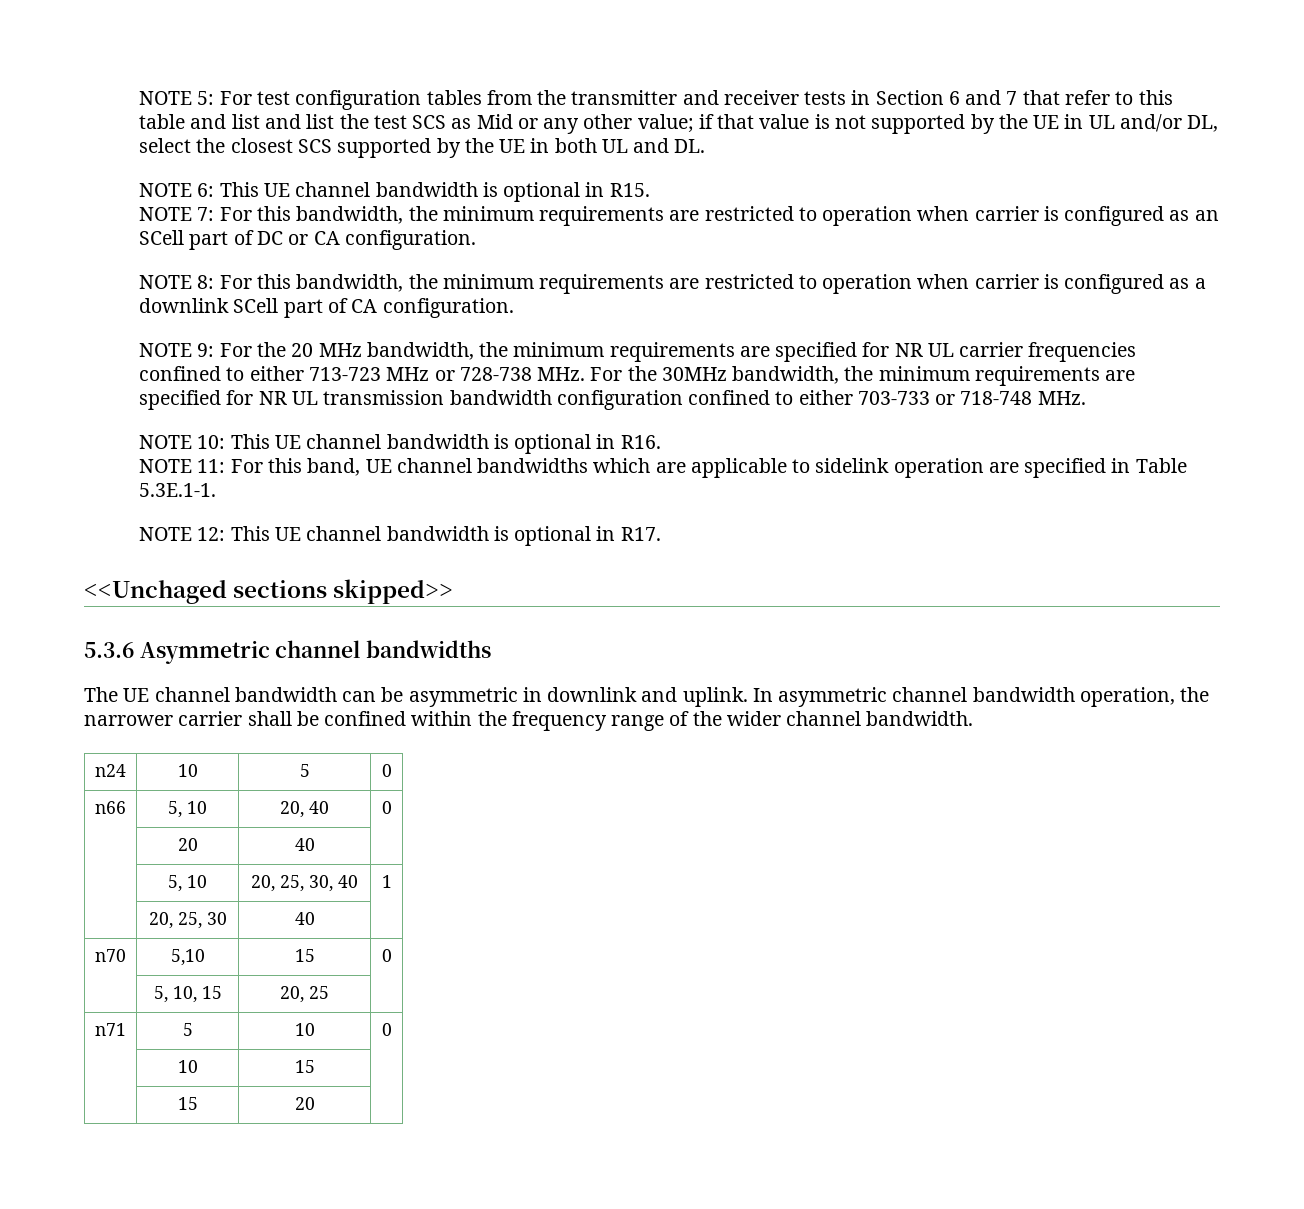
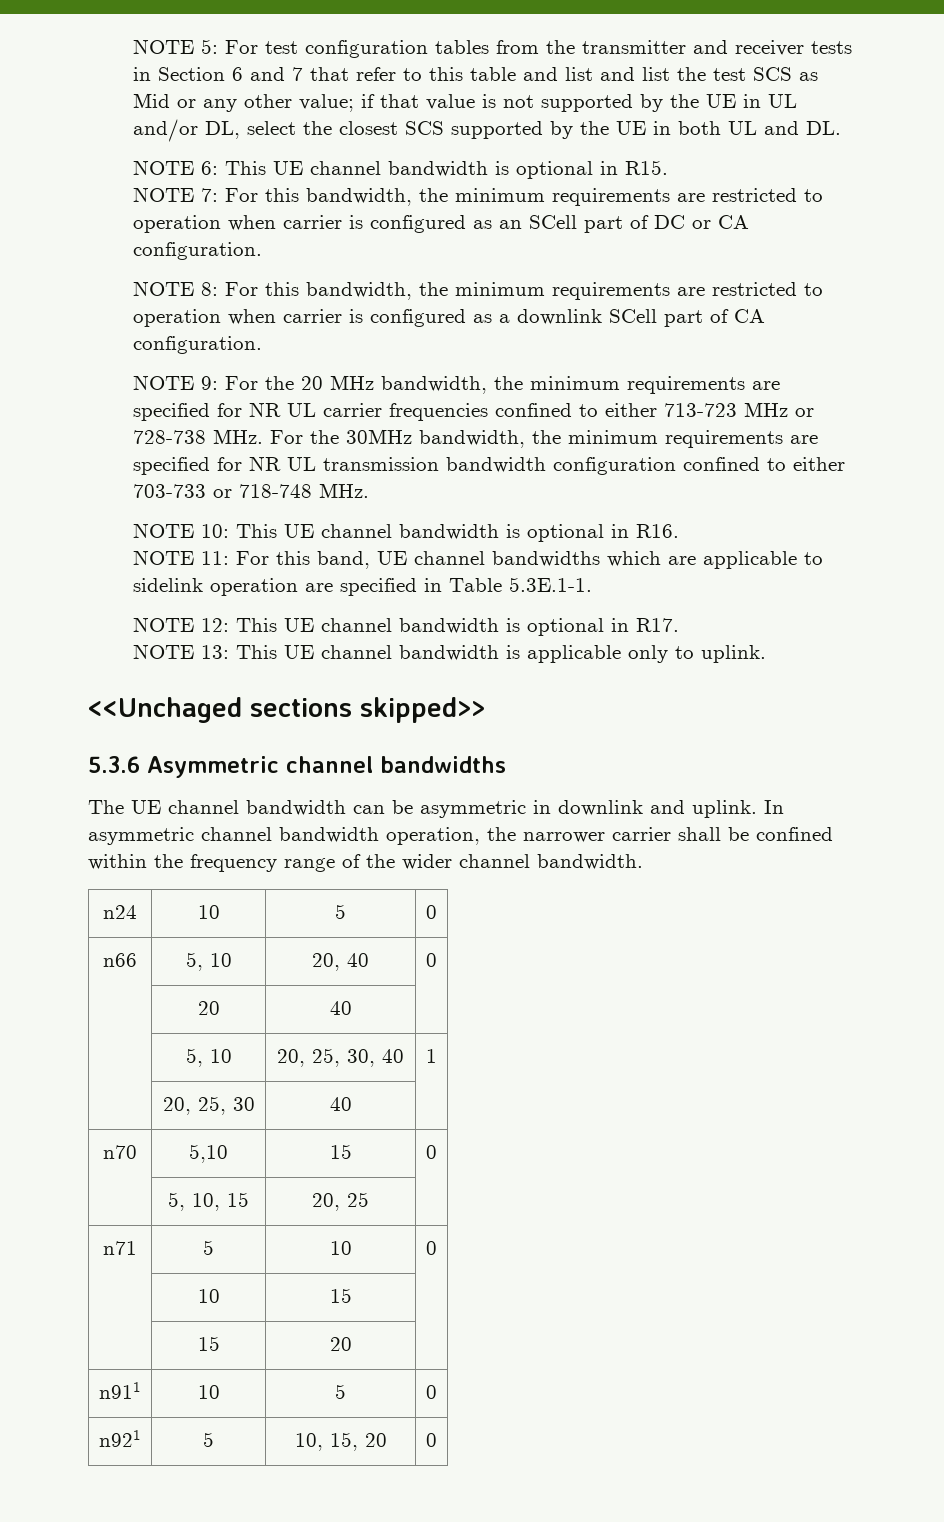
+ NOTE 13: This UE channel bandwidth is applicable only to uplink.
+ n911 | 10 | 5 | 0
+ n921 | 5 | 10, 15, 20 | 0

